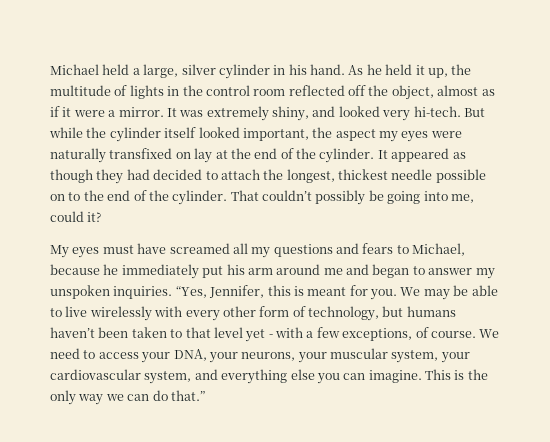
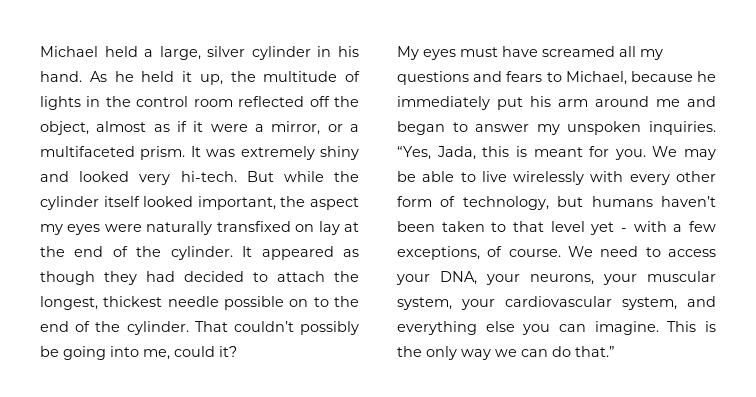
- As he held it up, the multitude of lights in the control room reflected off the object, almost as if it were a mirror.
+ As he held it up, the multitude of lights in the control room reflected off the object, almost as if it were a mirror, or a multifaceted prism.
- It was extremely shiny, and looked very hi-tech.
+ It was extremely shiny and looked very hi-tech.
- “Yes, Jennifer, this is meant for you.
+ “Yes, Jada, this is meant for you.

